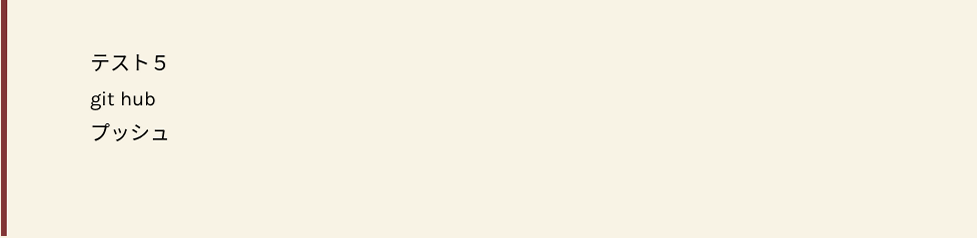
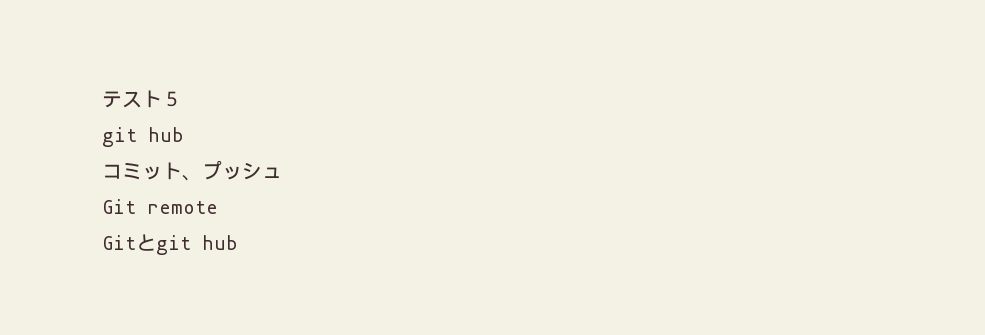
- プッシュ
+ コミット、プッシュ
+ Git remote
+ Gitとgit hub

